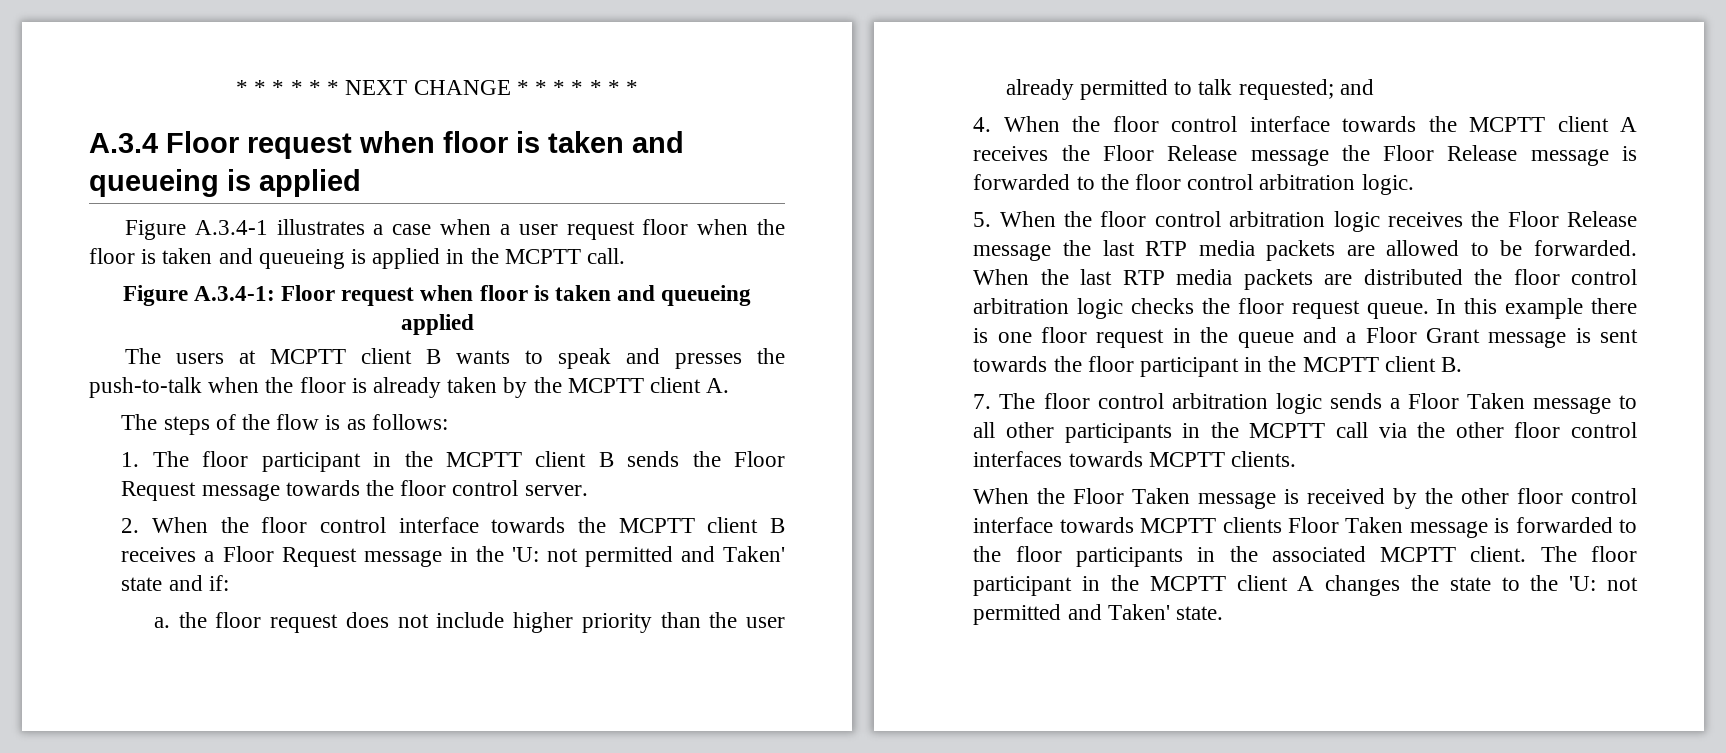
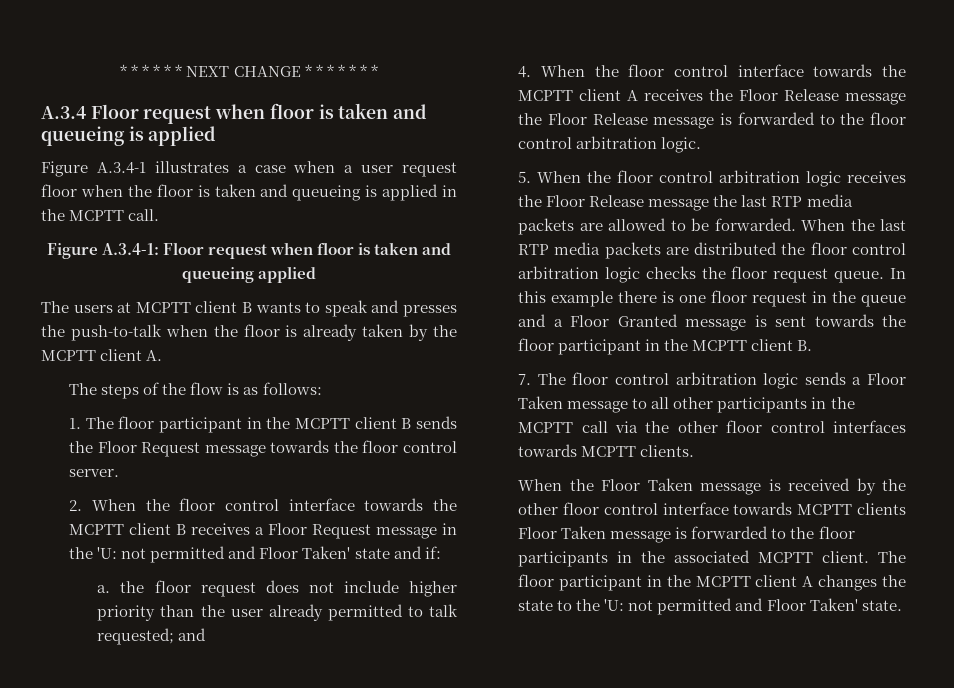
- 2. When the floor control interface towards the MCPTT client B receives a Floor Request message in the 'U: not permitted and Taken' state and if:
+ 2. When the floor control interface towards the MCPTT client B receives a Floor Request message in the 'U: not permitted and Floor Taken' state and if:
- In this example there is one floor request in the queue and a Floor Grant message is sent towards the floor participant in the MCPTT client B.
+ In this example there is one floor request in the queue and a Floor Granted message is sent towards the floor participant in the MCPTT client B.
- The floor participant in the MCPTT client A changes the state to the 'U: not permitted and Taken' state.
+ The floor participant in the MCPTT client A changes the state to the 'U: not permitted and Floor Taken' state.

